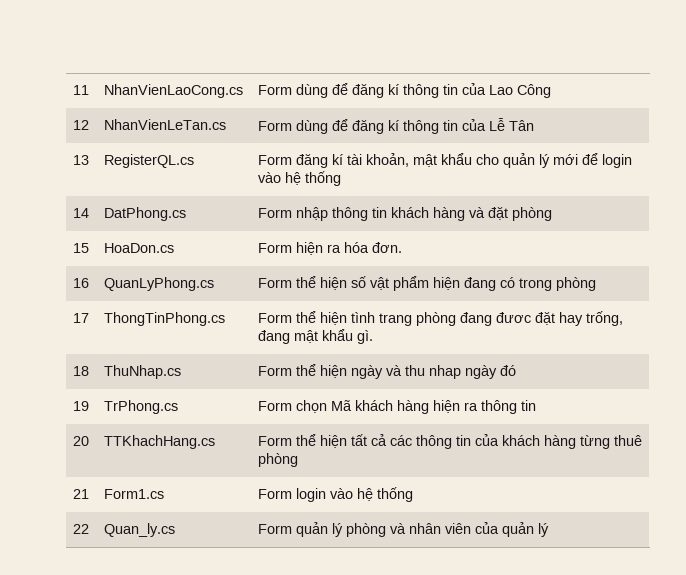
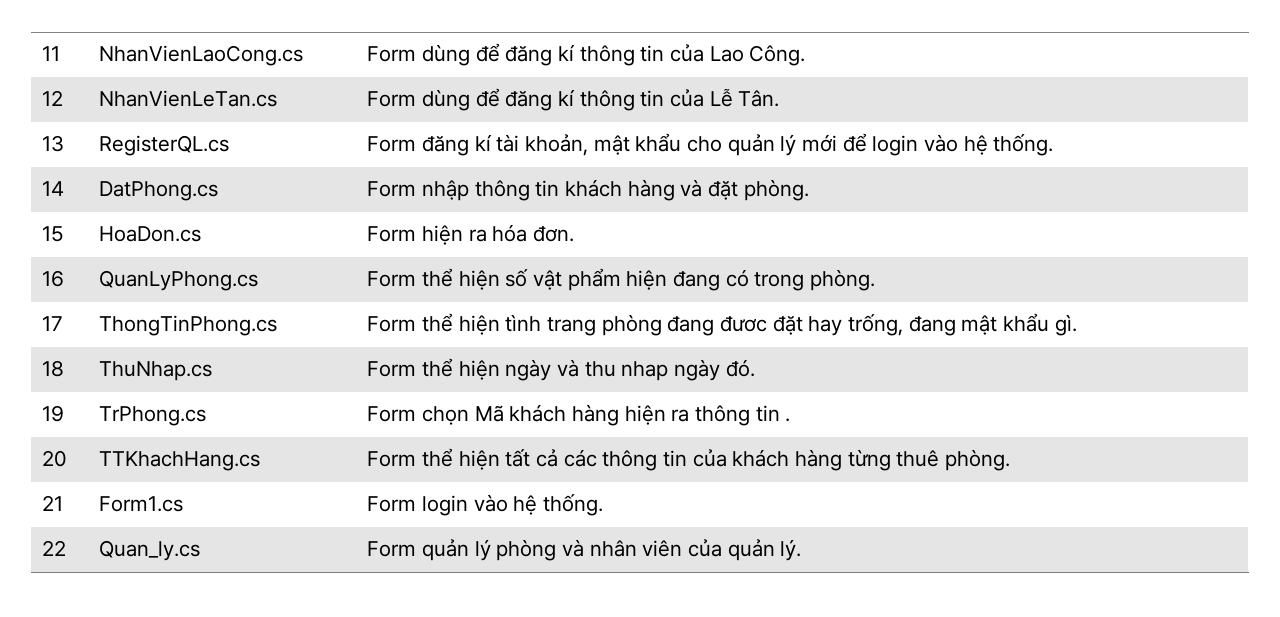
- 11 | NhanVienLaoCong.cs | Form dùng để đăng kí thông tin của Lao Công
+ 11 | NhanVienLaoCong.cs | Form dùng để đăng kí thông tin của Lao Công.
- 12 | NhanVienLeTan.cs | Form dùng để đăng kí thông tin của Lễ Tân
+ 12 | NhanVienLeTan.cs | Form dùng để đăng kí thông tin của Lễ Tân.
- 13 | RegisterQL.cs | Form đăng kí tài khoản, mật khẩu cho quản lý mới để login vào hệ thống
+ 13 | RegisterQL.cs | Form đăng kí tài khoản, mật khẩu cho quản lý mới để login vào hệ thống.
- 14 | DatPhong.cs | Form nhập thông tin khách hàng và đặt phòng
+ 14 | DatPhong.cs | Form nhập thông tin khách hàng và đặt phòng.
- 16 | QuanLyPhong.cs | Form thể hiện số vật phẩm hiện đang có trong phòng
+ 16 | QuanLyPhong.cs | Form thể hiện số vật phẩm hiện đang có trong phòng.
- 18 | ThuNhap.cs | Form thể hiện ngày và thu nhap ngày đó
+ 18 | ThuNhap.cs | Form thể hiện ngày và thu nhap ngày đó.
- 19 | TrPhong.cs | Form chọn Mã khách hàng hiện ra thông tin
+ 19 | TrPhong.cs | Form chọn Mã khách hàng hiện ra thông tin .
- 20 | TTKhachHang.cs | Form thể hiện tất cả các thông tin của khách hàng từng thuê phòng
+ 20 | TTKhachHang.cs | Form thể hiện tất cả các thông tin của khách hàng từng thuê phòng.
- 21 | Form1.cs | Form login vào hệ thống
+ 21 | Form1.cs | Form login vào hệ thống.
- 22 | Quan_ly.cs | Form quản lý phòng và nhân viên của quản lý
+ 22 | Quan_ly.cs | Form quản lý phòng và nhân viên của quản lý.

